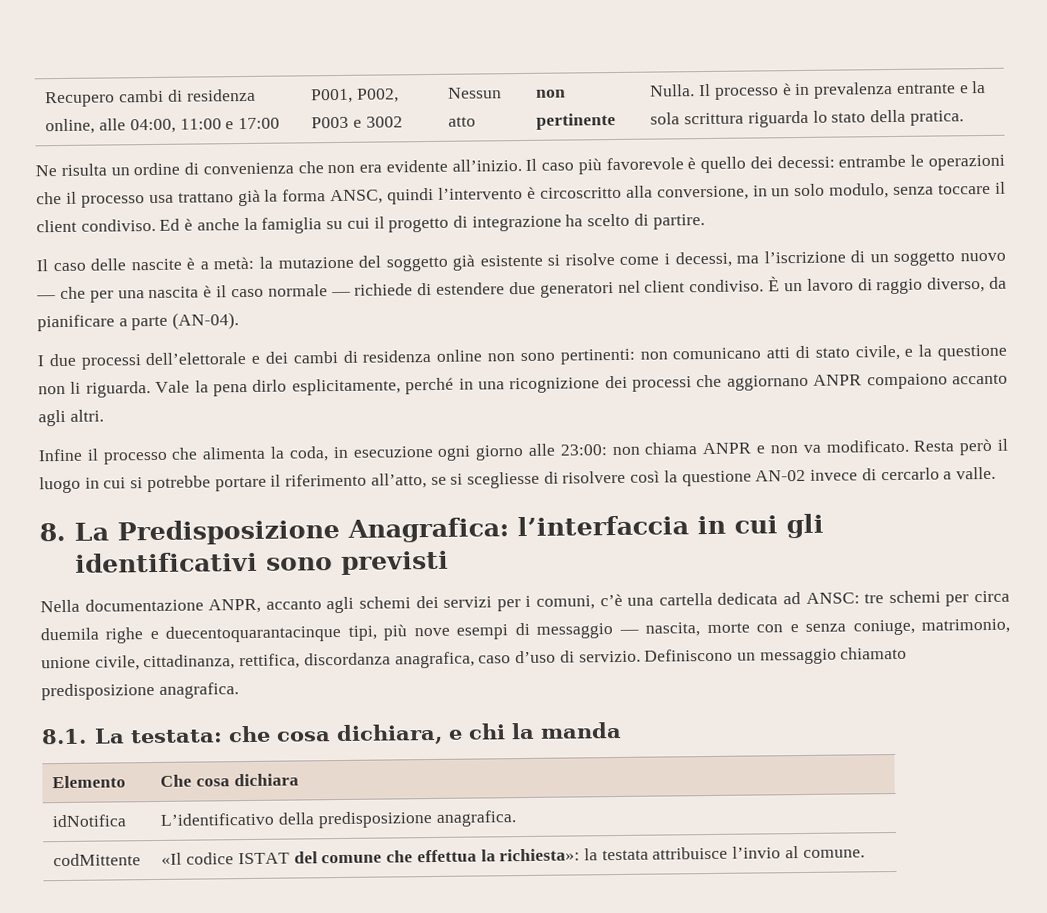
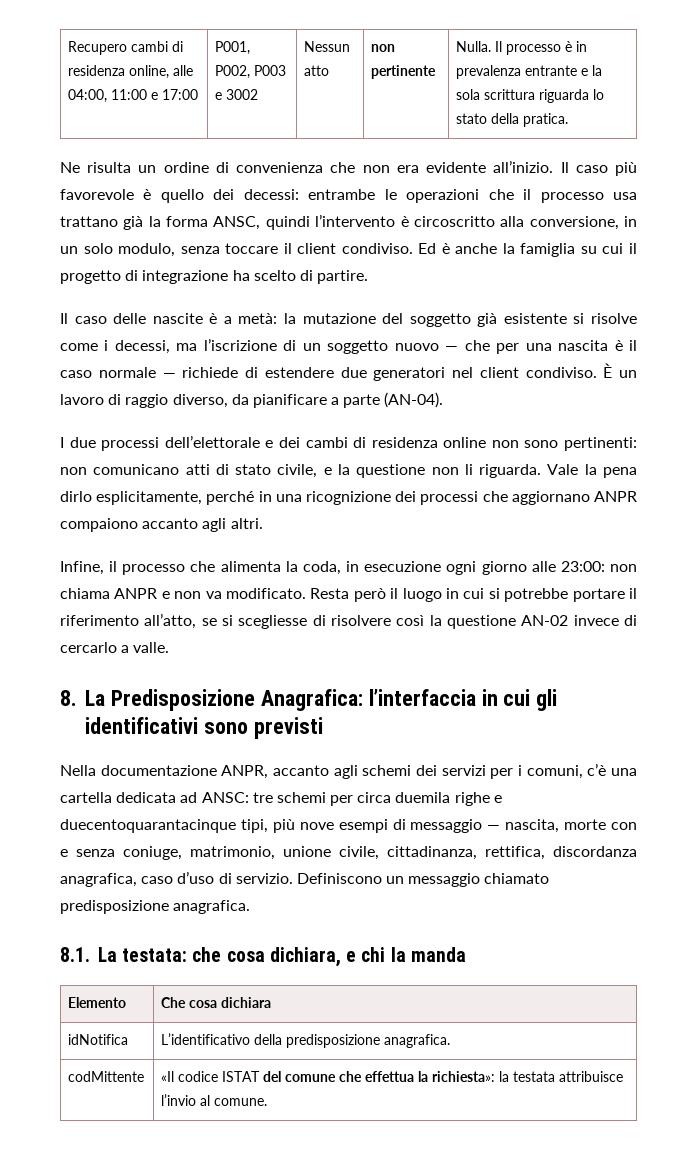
- Infine il processo che alimenta la coda, in esecuzione ogni giorno alle 23:00: non chiama ANPR e non va modificato.
+ Infine, il processo che alimenta la coda, in esecuzione ogni giorno alle 23:00: non chiama ANPR e non va modificato.

